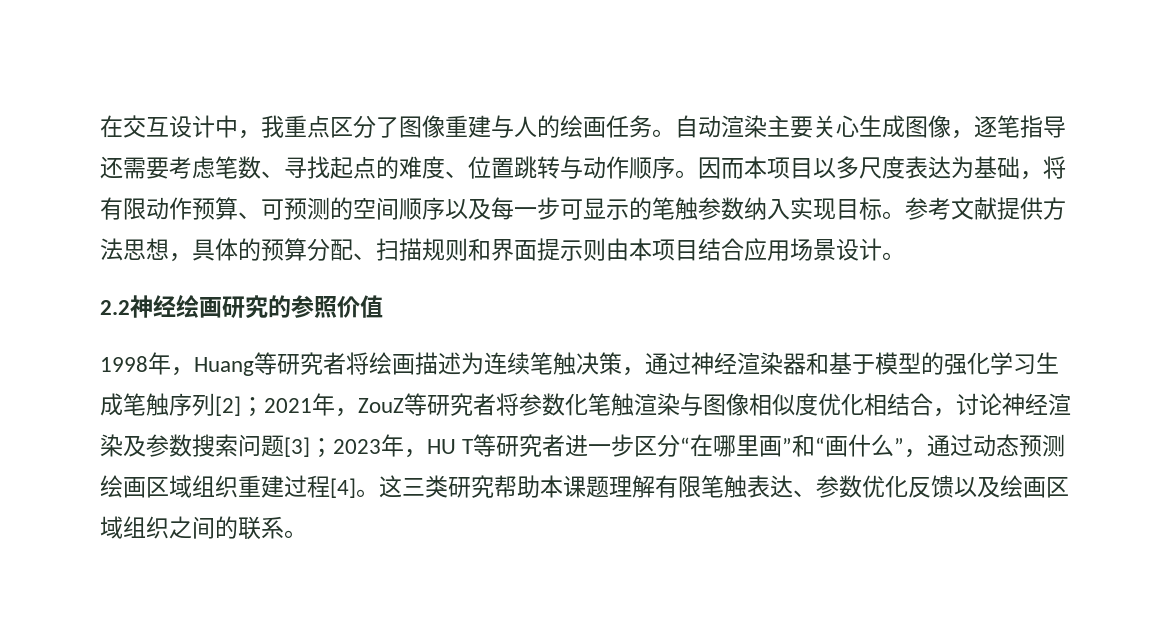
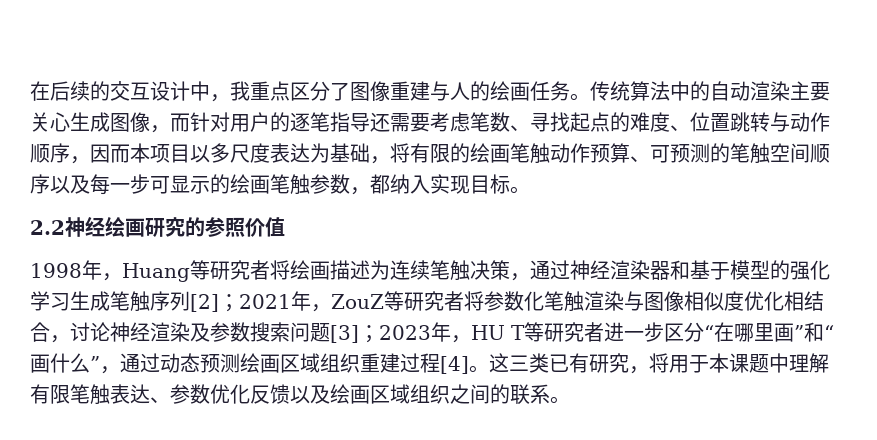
- 在交互设计中，我重点区分了图像重建与人的绘画任务。
+ 在后续的交互设计中，我重点区分了图像重建与人的绘画任务。
- 自动渲染主要关心生成图像，逐笔指导还需要考虑笔数、寻找起点的难度、位置跳转与动作顺序。因而本项目以多尺度表达为基础，将有限动作预算、可预测的空间顺序以及每一步可显示的笔触参数纳入实现目标。参考文献提供方法思想，具体的预算分配、扫描规则和界面提示则由本项目结合应用场景设计。
+ 传统算法中的自动渲染主要关心生成图像，而针对用户的逐笔指导还需要考虑笔数、寻找起点的难度、位置跳转与动作顺序，因而本项目以多尺度表达为基础，将有限的绘画笔触动作预算、可预测的笔触空间顺序以及每一步可显示的绘画笔触参数，都纳入实现目标。
- 这三类研究帮助本课题理解有限笔触表达、参数优化反馈以及绘画区域组织之间的联系。
+ 这三类已有研究，将用于本课题中理解有限笔触表达、参数优化反馈以及绘画区域组织之间的联系。

